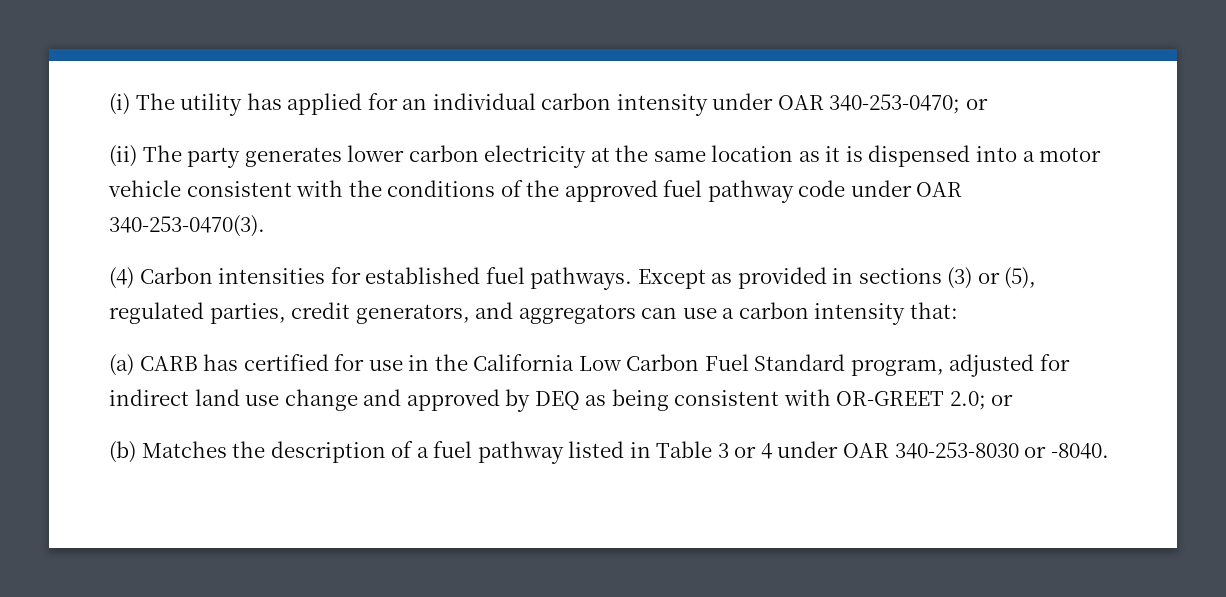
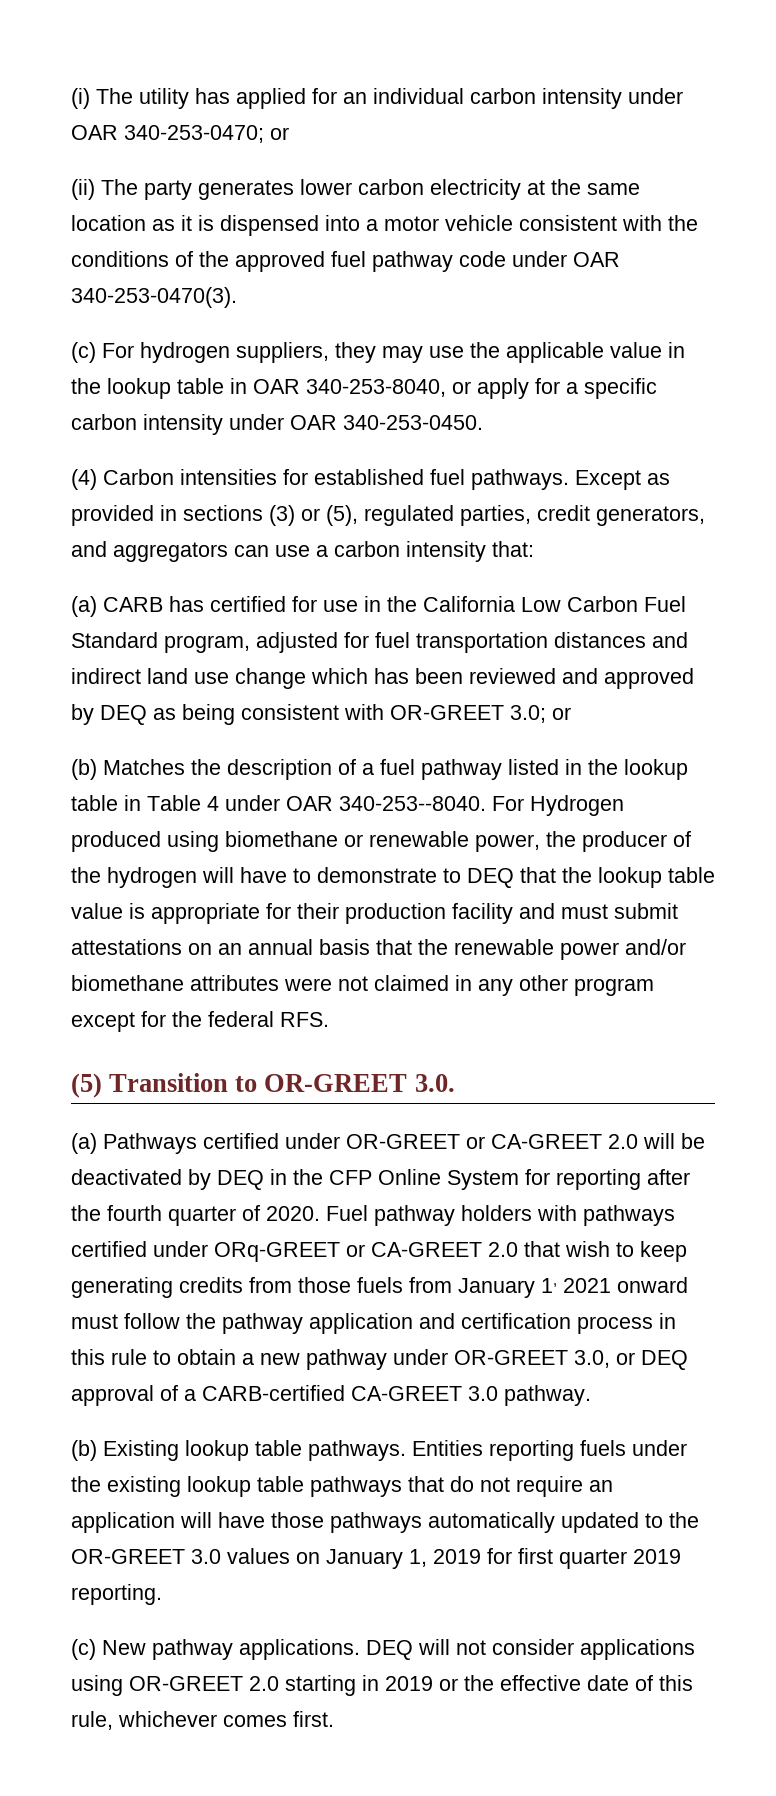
+ (c) For hydrogen suppliers, they may use the applicable value in the lookup table in OAR 340-253-8040, or apply for a specific carbon intensity under OAR 340-253-0450.
- (a) CARB has certified for use in the California Low Carbon Fuel Standard program, adjusted for indirect land use change and approved by DEQ as being consistent with OR-GREET 2.0; or
+ (a) CARB has certified for use in the California Low Carbon Fuel Standard program, adjusted for fuel transportation distances and indirect land use change which has been reviewed and approved by DEQ as being consistent with OR-GREET 3.0; or
- (b) Matches the description of a fuel pathway listed in Table 3 or 4 under OAR 340-253-8030 or -8040.
+ (b) Matches the description of a fuel pathway listed in the lookup table in Table 4 under OAR 340-253--8040. For Hydrogen produced using biomethane or renewable power, the producer of the hydrogen will have to demonstrate to DEQ that the lookup table value is appropriate for their production facility and must submit attestations on an annual basis that the renewable power and/or biomethane attributes were not claimed in any other program except for the federal RFS.
+ (5) Transition to OR-GREET 3.0.
+ (a) Pathways certified under OR-GREET or CA-GREET 2.0 will be deactivated by DEQ in the CFP Online System for reporting after the fourth quarter of 2020. Fuel pathway holders with pathways certified under ORq-GREET or CA-GREET 2.0 that wish to keep generating credits from those fuels from January 1, 2021 onward must follow the pathway application and certification process in this rule to obtain a new pathway under OR-GREET 3.0, or DEQ approval of a CARB-certified CA-GREET 3.0 pathway.
+ (b) Existing lookup table pathways. Entities reporting fuels under the existing lookup table pathways that do not require an application will have those pathways automatically updated to the OR-GREET 3.0 values on January 1, 2019 for first quarter 2019 reporting.
+ (c) New pathway applications. DEQ will not consider applications using OR-GREET 2.0 starting in 2019 or the effective date of this rule, whichever comes first.

